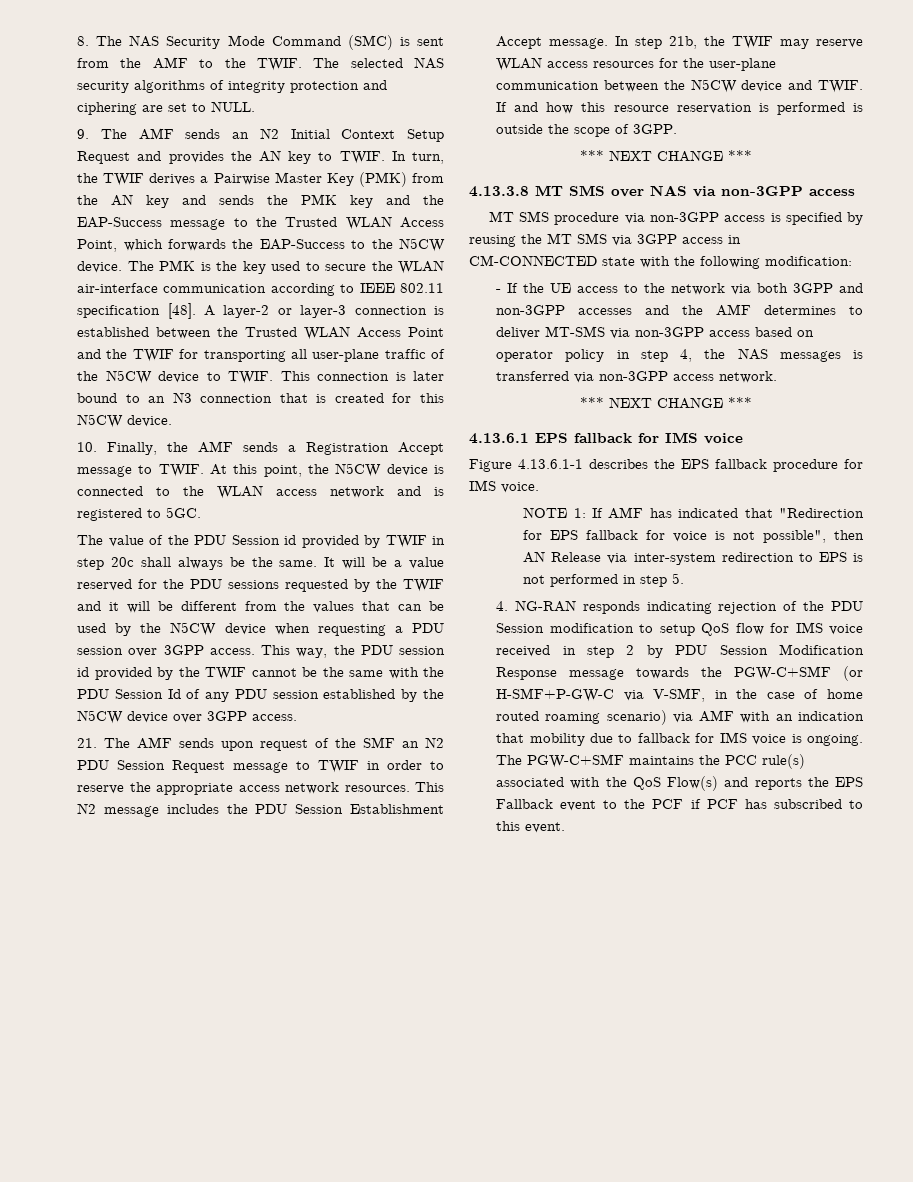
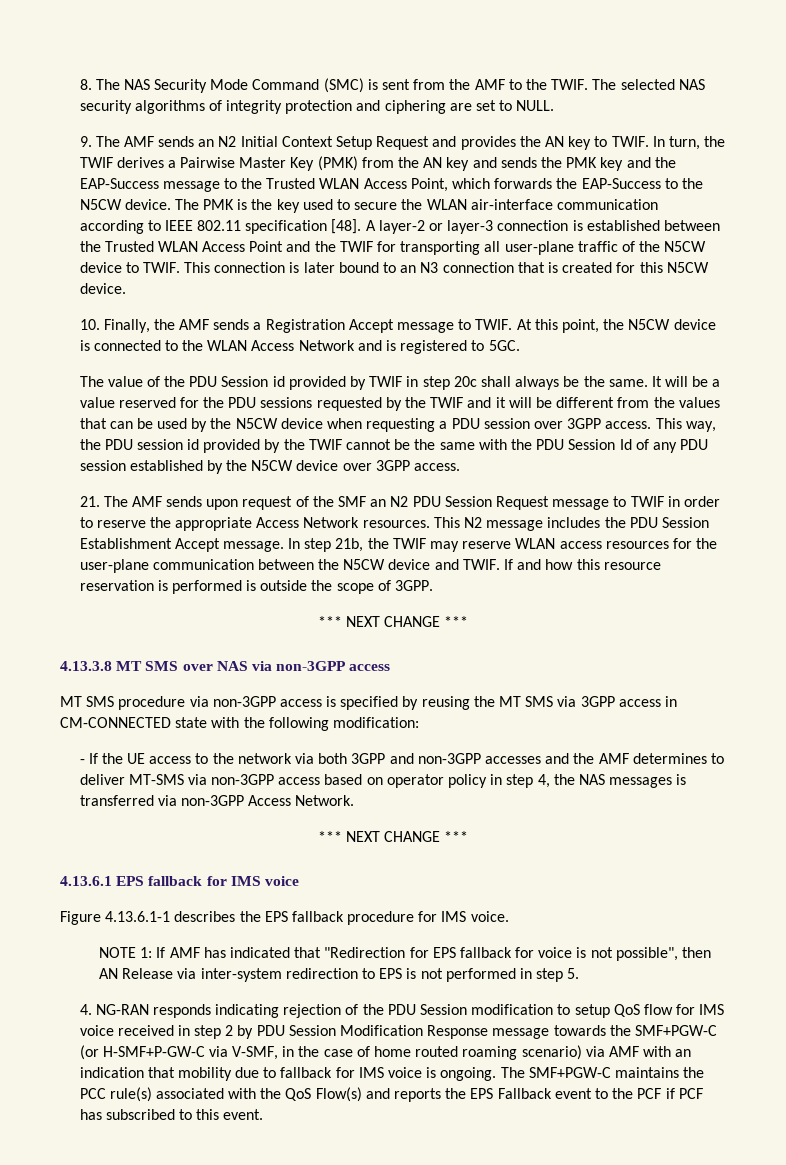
- At this point, the N5CW device is connected to the WLAN access network and is registered to 5GC.
+ At this point, the N5CW device is connected to the WLAN Access Network and is registered to 5GC.
- 21. The AMF sends upon request of the SMF an N2 PDU Session Request message to TWIF in order to reserve the appropriate access network resources.
+ 21. The AMF sends upon request of the SMF an N2 PDU Session Request message to TWIF in order to reserve the appropriate Access Network resources.
- - If the UE access to the network via both 3GPP and non-3GPP accesses and the AMF determines to deliver MT-SMS via non-3GPP access based on operator policy in step 4, the NAS messages is transferred via non-3GPP access network.
+ - If the UE access to the network via both 3GPP and non-3GPP accesses and the AMF determines to deliver MT-SMS via non-3GPP access based on operator policy in step 4, the NAS messages is transferred via non-3GPP Access Network.
- 4. NG-RAN responds indicating rejection of the PDU Session modification to setup QoS flow for IMS voice received in step 2 by PDU Session Modification Response message towards the PGW-C+SMF (or H-SMF+P-GW-C via V-SMF, in the case of home routed roaming scenario) via AMF with an indication that mobility due to fallback for IMS voice is ongoing.
+ 4. NG-RAN responds indicating rejection of the PDU Session modification to setup QoS flow for IMS voice received in step 2 by PDU Session Modification Response message towards the SMF+PGW-C (or H-SMF+P-GW-C via V-SMF, in the case of home routed roaming scenario) via AMF with an indication that mobility due to fallback for IMS voice is ongoing.
- The PGW-C+SMF maintains the PCC rule(s) associated with the QoS Flow(s) and reports the EPS Fallback event to the PCF if PCF has subscribed to this event.
+ The SMF+PGW-C maintains the PCC rule(s) associated with the QoS Flow(s) and reports the EPS Fallback event to the PCF if PCF has subscribed to this event.

